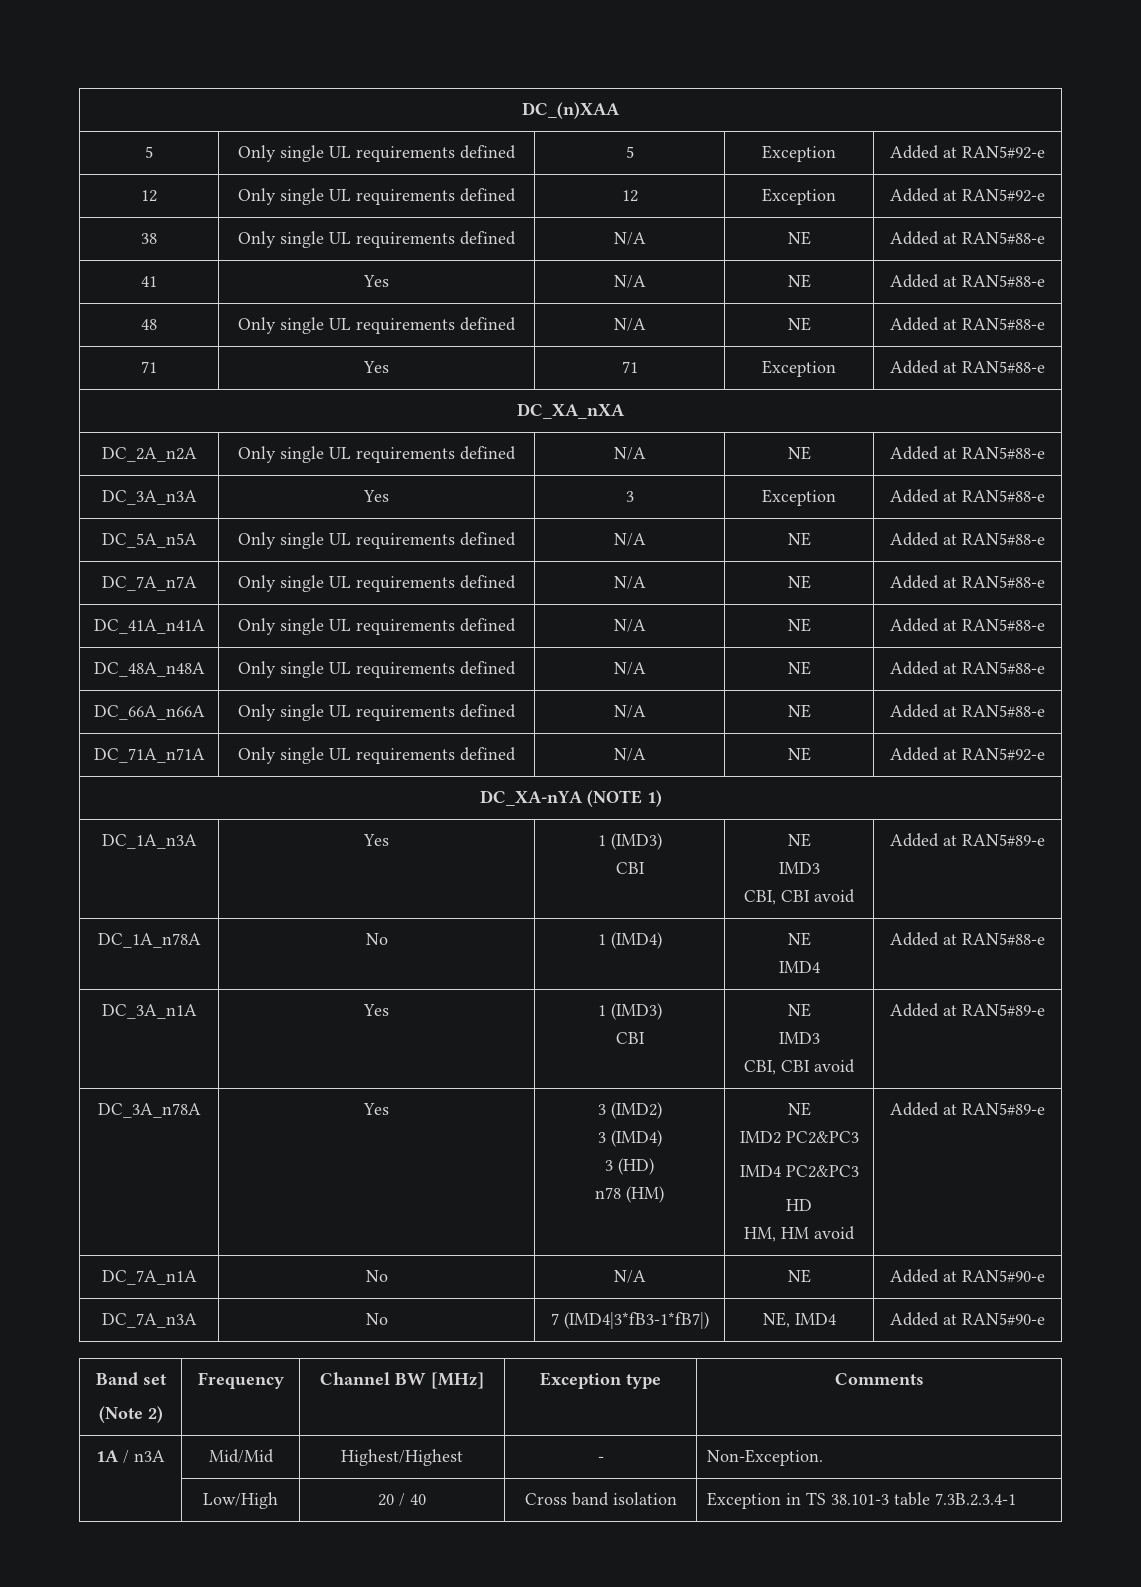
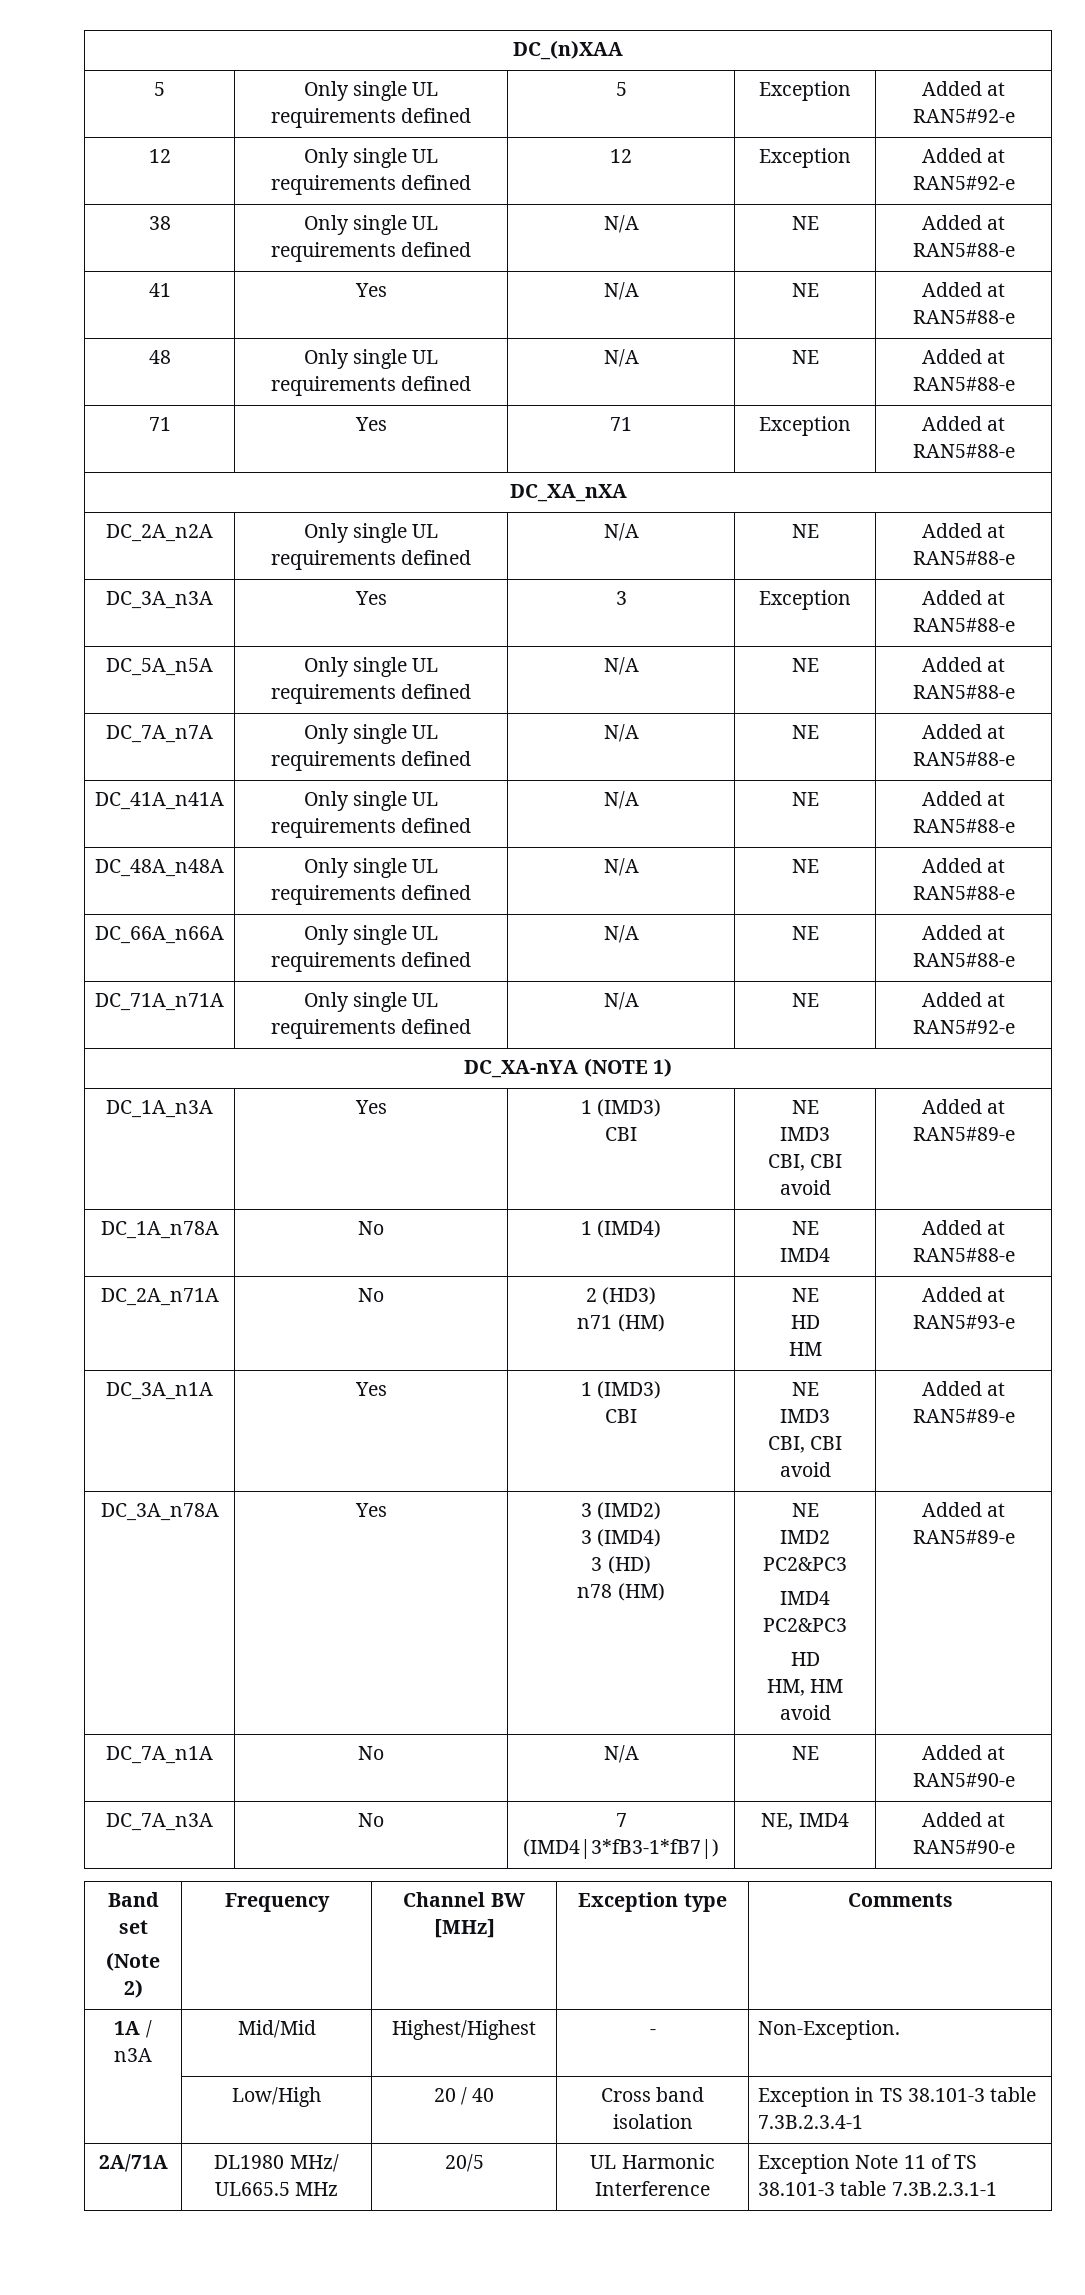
+ DC_2A_n71A | No | 2 (HD3)
+ n71 (HM) | NE
+ HD
+ HM | Added at RAN5#93-e
+ 2A/71A | DL1980 MHz/ UL665.5 MHz | 20/5 | UL Harmonic Interference | Exception Note 11 of TS 38.101-3 table 7.3B.2.3.1-1

